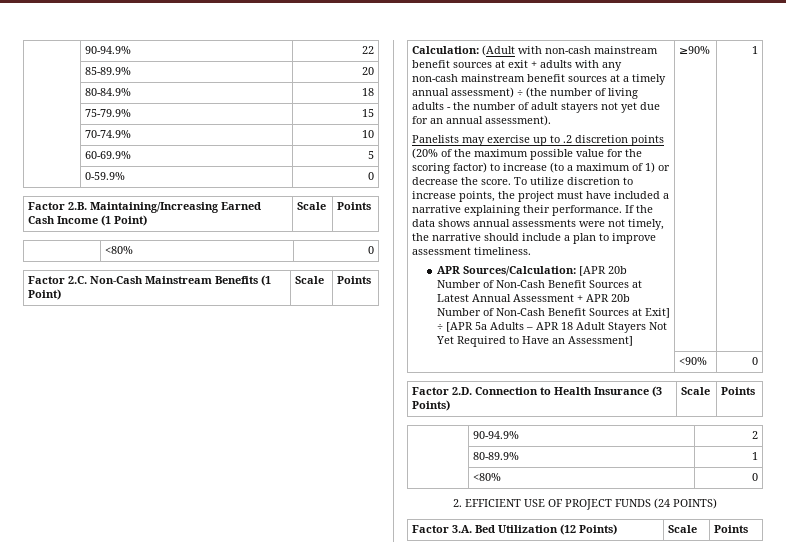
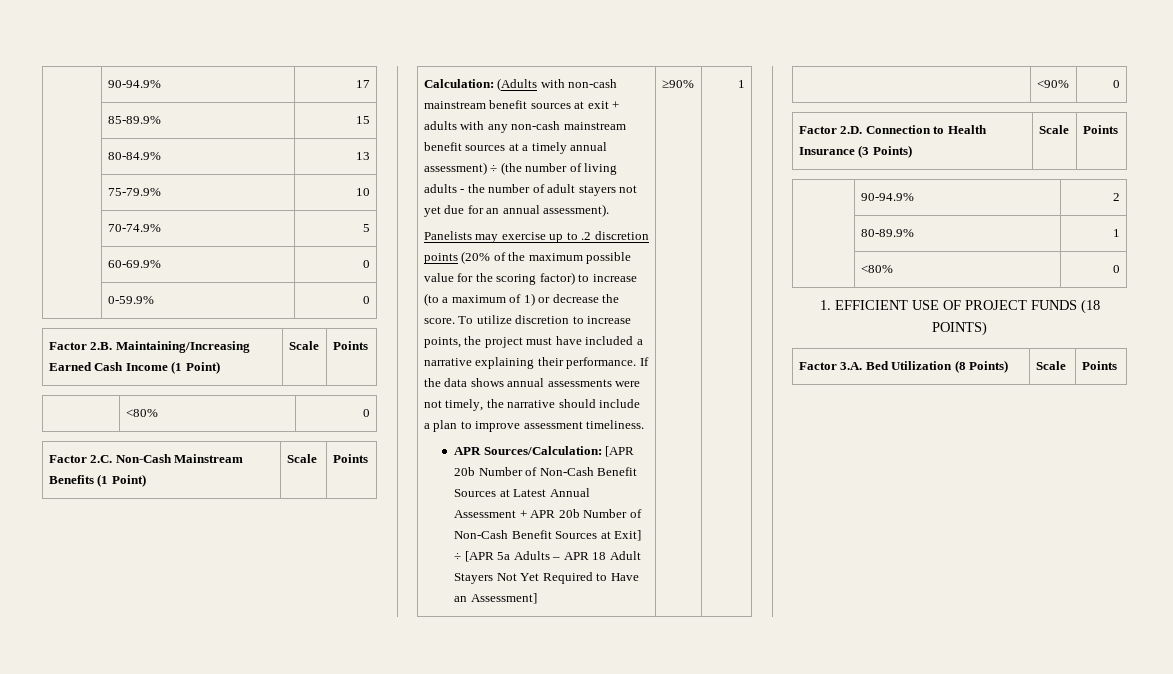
- | 90-94.9% | 22
+ | 90-94.9% | 17
- | 85-89.9% | 20
+ | 85-89.9% | 15
- | 80-84.9% | 18
+ | 80-84.9% | 13
- | 75-79.9% | 15
+ | 75-79.9% | 10
- | 70-74.9% | 10
+ | 70-74.9% | 5
- | 60-69.9% | 5
+ | 60-69.9% | 0
- Calculation: (Adult with non-cash mainstream benefit sources at exit + adults with any non-cash mainstream benefit sources at a timely annual assessment) ÷ (the number of living adults - the number of adult stayers not yet due for an annual assessment).
+ Calculation: (Adults with non-cash mainstream benefit sources at exit + adults with any non-cash mainstream benefit sources at a timely annual assessment) ÷ (the number of living adults - the number of adult stayers not yet due for an annual assessment).
- 2. EFFICIENT USE OF PROJECT FUNDS (24 POINTS)
+ 1. EFFICIENT USE OF PROJECT FUNDS (18 POINTS)
- Factor 3.A. Bed Utilization (12 Points) | Scale | Points
+ Factor 3.A. Bed Utilization (8 Points) | Scale | Points

